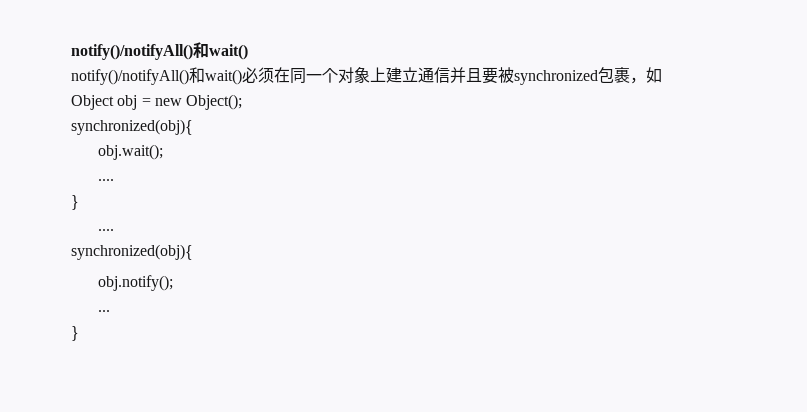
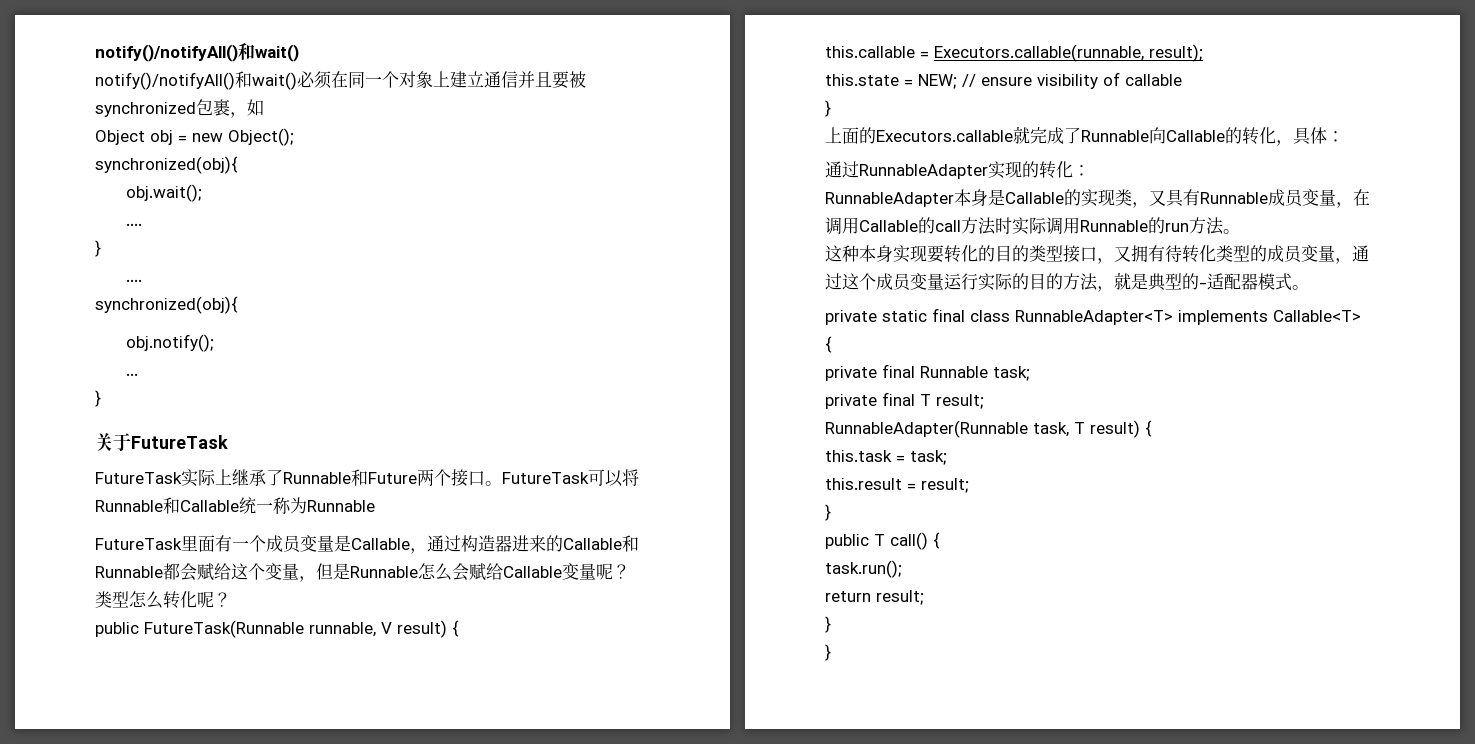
+ 关于FutureTask
+ FutureTask实际上继承了Runnable和Future两个接口。FutureTask可以将Runnable和Callable统一称为Runnable
+ FutureTask里面有一个成员变量是Callable，通过构造器进来的Callable和Runnable都会赋给这个变量，但是Runnable怎么会赋给Callable变量呢？类型怎么转化呢？
+ public FutureTask(Runnable runnable, V result) {
+ this.callable = Executors.callable(runnable, result);
+ this.state = NEW; // ensure visibility of callable
+ }
+ 上面的Executors.callable就完成了Runnable向Callable的转化，具体：
+ 通过RunnableAdapter实现的转化：
+ RunnableAdapter本身是Callable的实现类，又具有Runnable成员变量，在调用Callable的call方法时实际调用Runnable的run方法。
+ 这种本身实现要转化的目的类型接口，又拥有待转化类型的成员变量，通过这个成员变量运行实际的目的方法，就是典型的-适配器模式。
+ private static final class RunnableAdapter<T> implements Callable<T> {
+ private final Runnable task;
+ private final T result;
+ RunnableAdapter(Runnable task, T result) {
+ this.task = task;
+ this.result = result;
+ }
+ public T call() {
+ task.run();
+ return result;
+ }
+ }

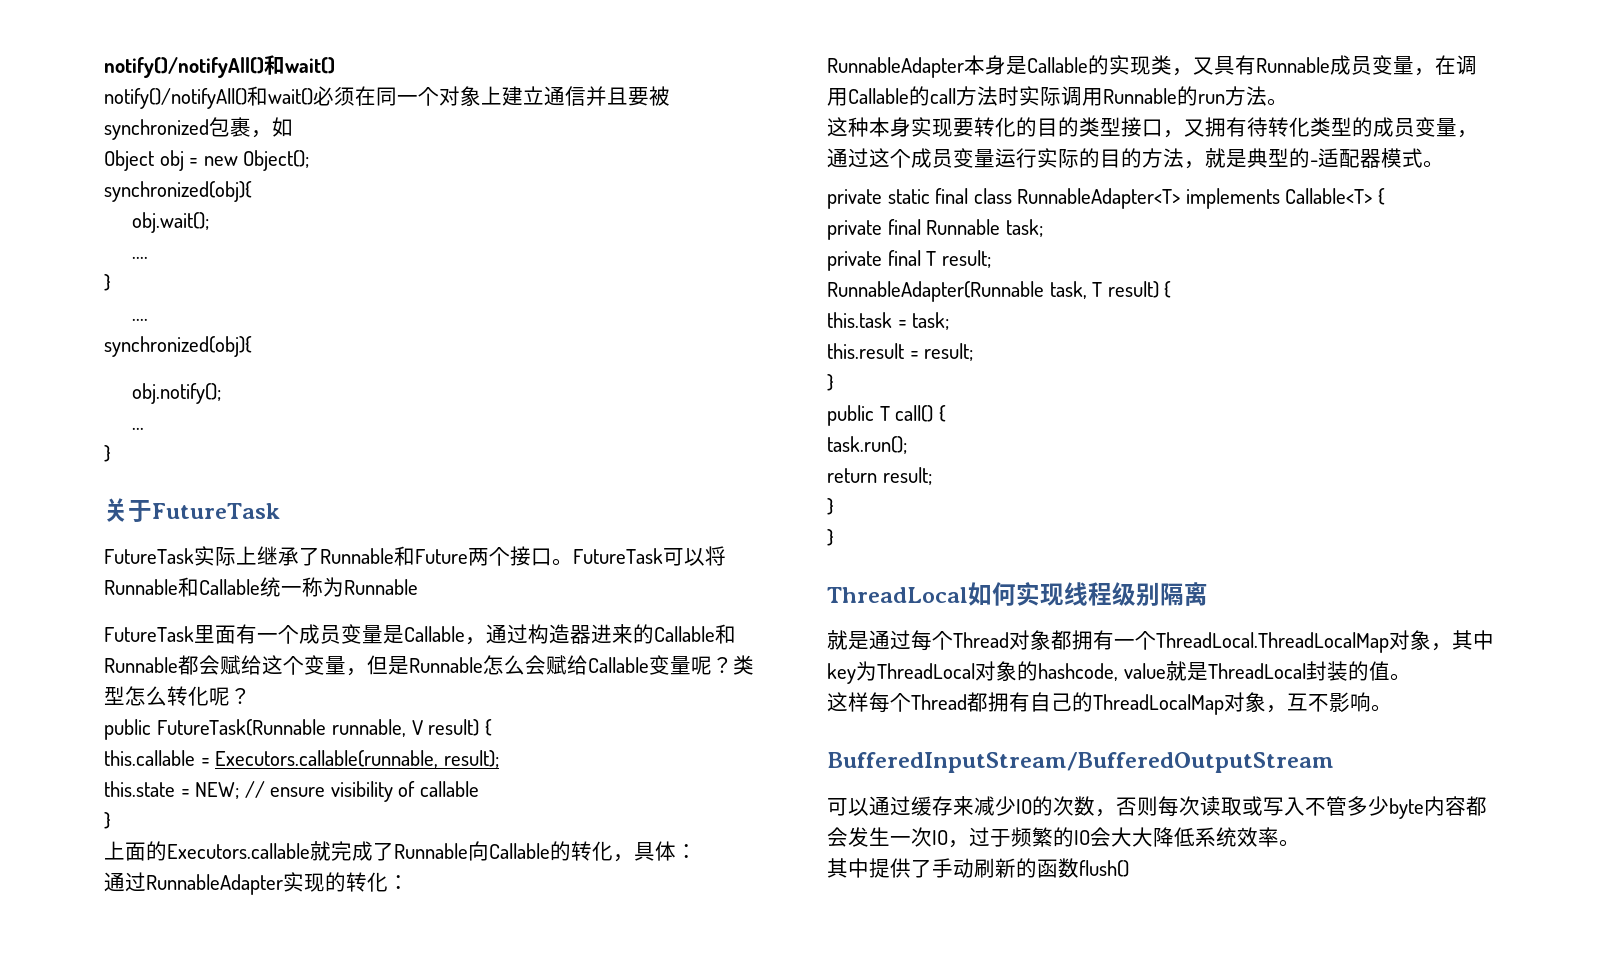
+ ThreadLocal如何实现线程级别隔离
+ 就是通过每个Thread对象都拥有一个ThreadLocal.ThreadLocalMap对象，其中key为ThreadLocal对象的hashcode, value就是ThreadLocal封装的值。
+ 这样每个Thread都拥有自己的ThreadLocalMap对象，互不影响。
+ BufferedInputStream/BufferedOutputStream
+ 可以通过缓存来减少IO的次数，否则每次读取或写入不管多少byte内容都会发生一次IO，过于频繁的IO会大大降低系统效率。
+ 其中提供了手动刷新的函数flush()

